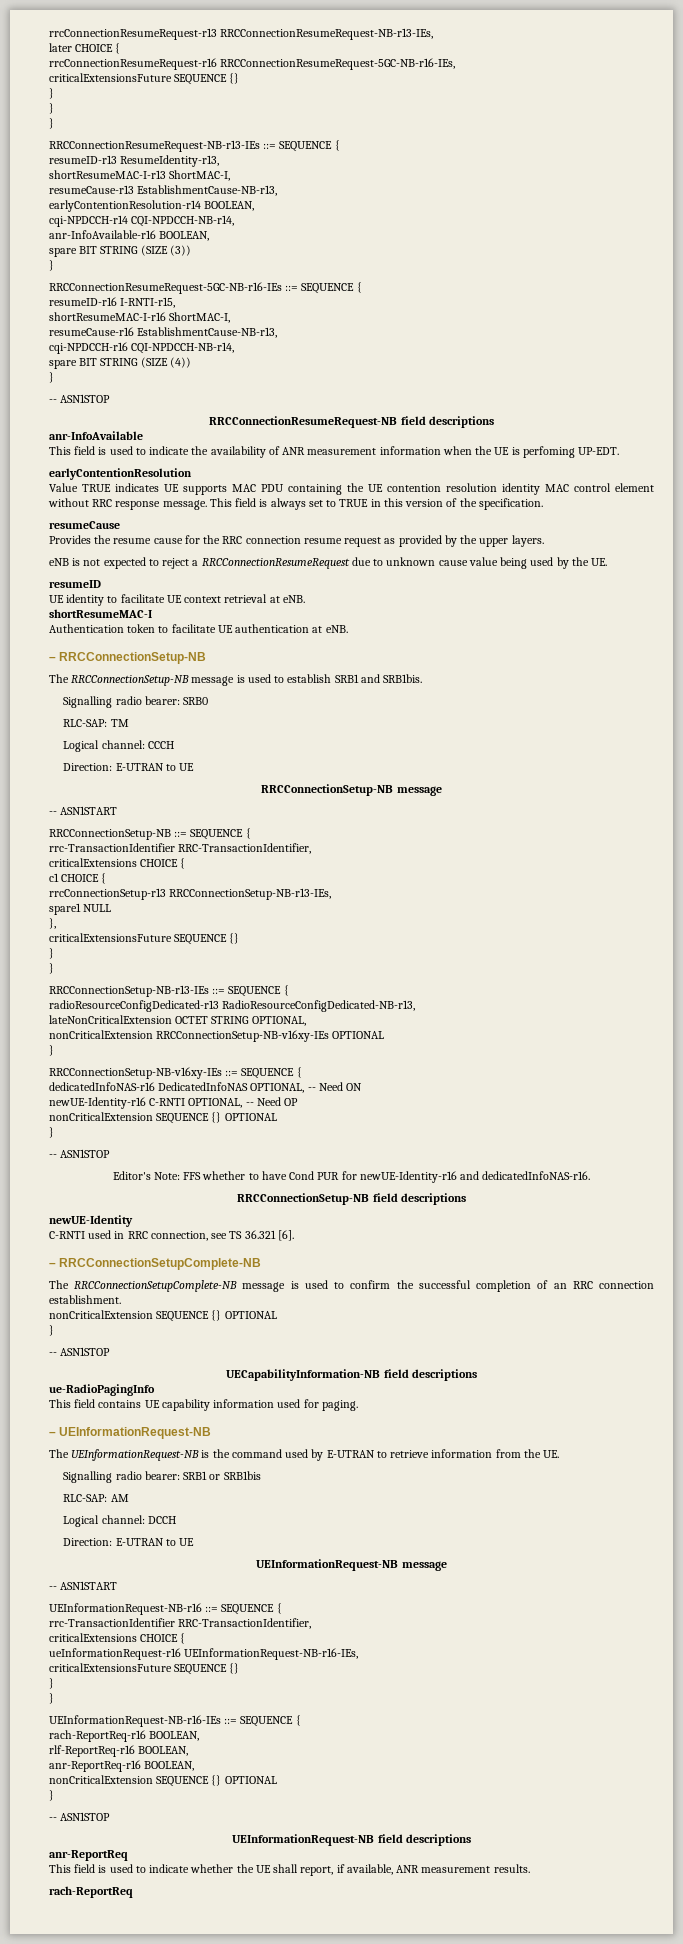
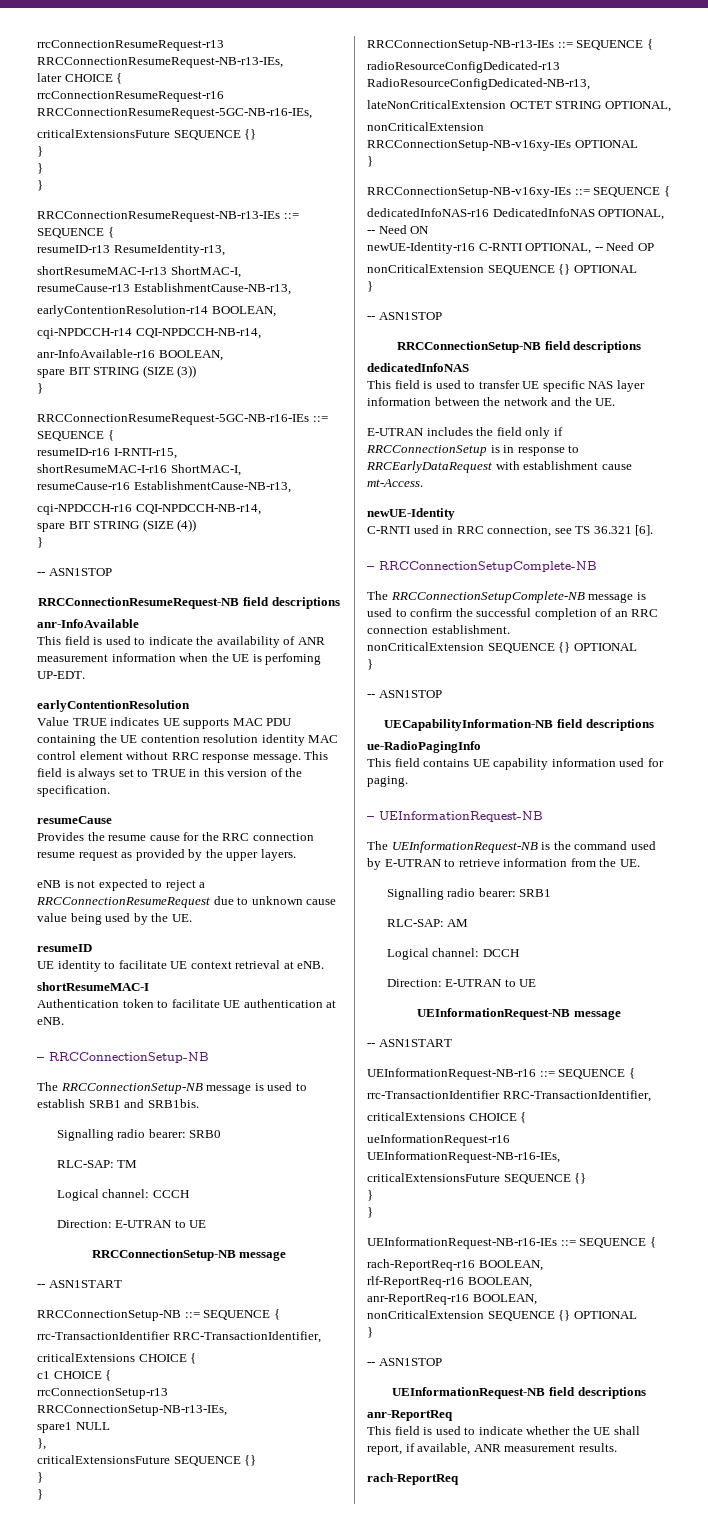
- Editor's Note: FFS whether to have Cond PUR for newUE-Identity-r16 and dedicatedInfoNAS-r16.
  RRCConnectionSetup-NB field descriptions
+ dedicatedInfoNAS
+ This field is used to transfer UE specific NAS layer information between the network and the UE.
+ E-UTRAN includes the field only if RRCConnectionSetup is in response to RRCEarlyDataRequest with establishment cause mt-Access.
- Signalling radio bearer: SRB1 or SRB1bis
+ Signalling radio bearer: SRB1

